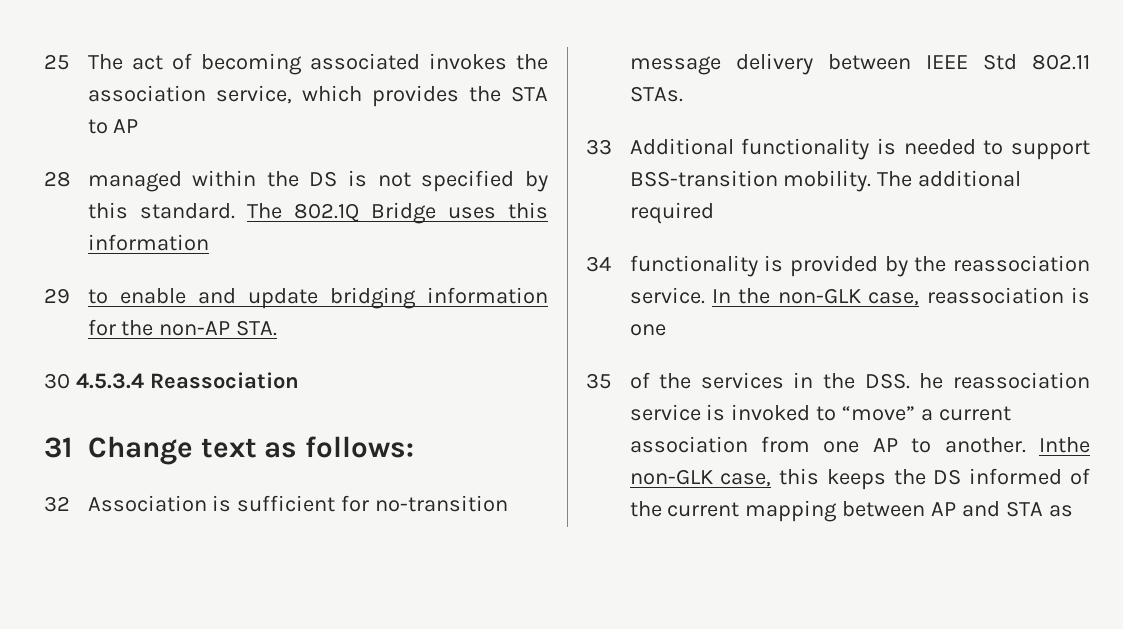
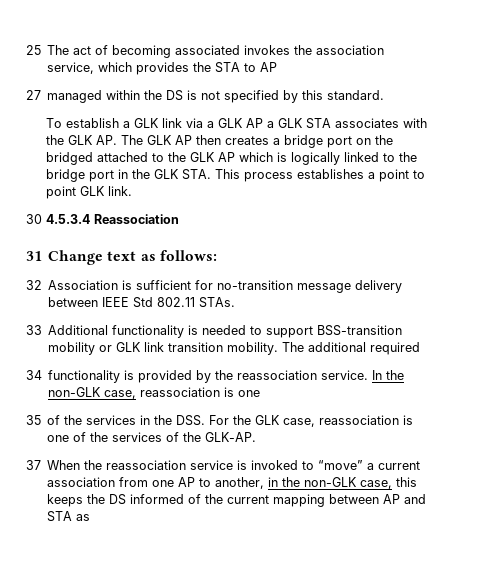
- 28 managed within the DS is not specified by this standard. The 802.1Q Bridge uses this information
- 29 to enable and update bridging information for the non-AP STA.
+ 27 managed within the DS is not specified by this standard.
+ To establish a GLK link via a GLK AP a GLK STA associates with the GLK AP. The GLK AP then creates a bridge port on the bridged attached to the GLK AP which is logically linked to the bridge port in the GLK STA. This process establishes a point to point GLK link.
- 33 Additional functionality is needed to support BSS-transition mobility.
+ 33 Additional functionality is needed to support BSS-transition mobility or GLK link transition mobility.
- 35 of the services in the DSS. he reassociation service is invoked to “move” a current association from one AP to another. Inthe non-GLK case, this keeps the DS informed of the current mapping between AP and STA as
+ 35 of the services in the DSS. For the GLK case, reassociation is one of the services of the GLK-AP.
+ 37 When the reassociation service is invoked to “move” a current association from one AP to another, in the non-GLK case, this keeps the DS informed of the current mapping between AP and STA as

